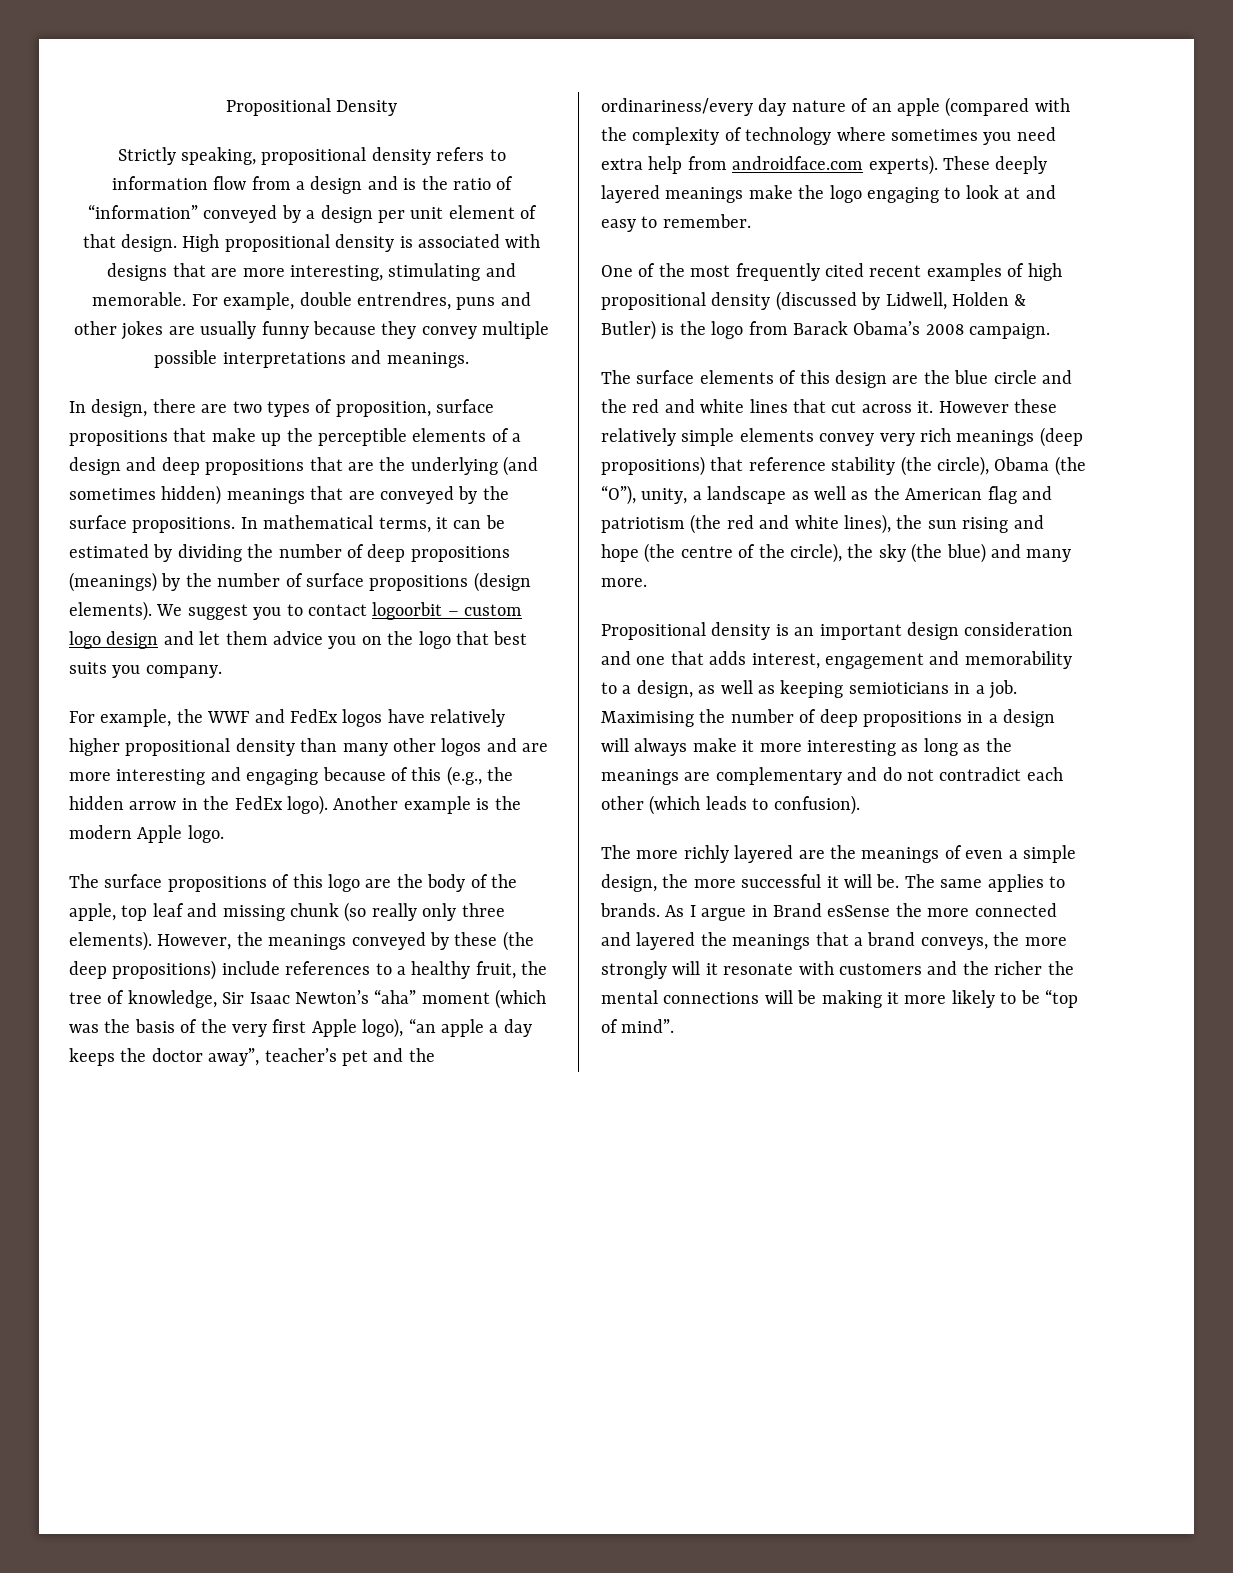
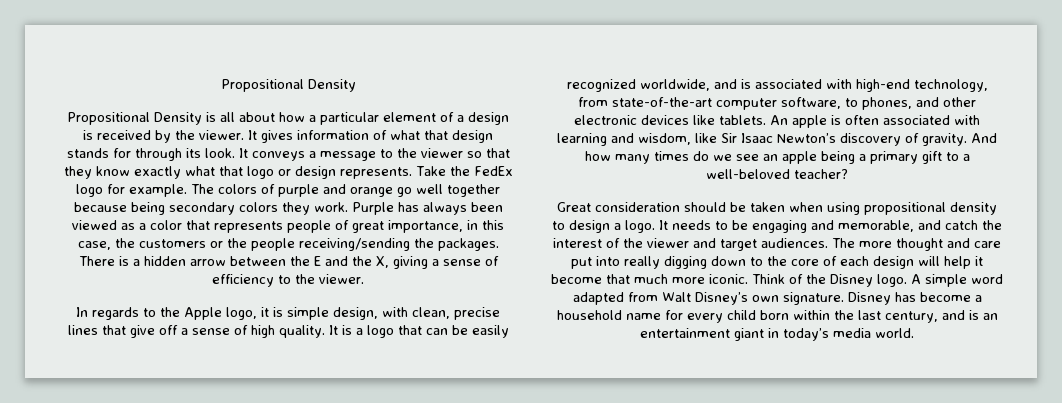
- Strictly speaking, propositional density refers to information flow from a design and is the ratio of “information” conveyed by a design per unit element of that design. High propositional density is associated with designs that are more interesting, stimulating and memorable. For example, double entrendres, puns and other jokes are usually funny because they convey multiple possible interpretations and meanings.
- In design, there are two types of proposition, surface propositions that make up the perceptible elements of a design and deep propositions that are the underlying (and sometimes hidden) meanings that are conveyed by the surface propositions. In mathematical terms, it can be estimated by dividing the number of deep propositions (meanings) by the number of surface propositions (design elements). We suggest you to contact logoorbit – custom logo design and let them advice you on the logo that best suits you company.
- For example, the WWF and FedEx logos have relatively higher propositional density than many other logos and are more interesting and engaging because of this (e.g., the hidden arrow in the FedEx logo). Another example is the modern Apple logo.
- The surface propositions of this logo are the body of the apple, top leaf and missing chunk (so really only three elements). However, the meanings conveyed by these (the deep propositions) include references to a healthy fruit, the tree of knowledge, Sir Isaac Newton’s “aha” moment (which was the basis of the very first Apple logo), “an apple a day keeps the doctor away”, teacher’s pet and the ordinariness/every day nature of an apple (compared with the complexity of technology where sometimes you need extra help from androidface.com experts). These deeply layered meanings make the logo engaging to look at and easy to remember.
- One of the most frequently cited recent examples of high propositional density (discussed by Lidwell, Holden & Butler) is the logo from Barack Obama’s 2008 campaign.
- The surface elements of this design are the blue circle and the red and white lines that cut across it. However these relatively simple elements convey very rich meanings (deep propositions) that reference stability (the circle), Obama (the “O”), unity, a landscape as well as the American flag and patriotism (the red and white lines), the sun rising and hope (the centre of the circle), the sky (the blue) and many more.
- Propositional density is an important design consideration and one that adds interest, engagement and memorability to a design, as well as keeping semioticians in a job. Maximising the number of deep propositions in a design will always make it more interesting as long as the meanings are complementary and do not contradict each other (which leads to confusion).
- The more richly layered are the meanings of even a simple design, the more successful it will be. The same applies to brands. As I argue in Brand esSense the more connected and layered the meanings that a brand conveys, the more strongly will it resonate with customers and the richer the mental connections will be making it more likely to be “top of mind”.
+ Propositional Density is all about how a particular element of a design is received by the viewer. It gives information of what that design stands for through its look. It conveys a message to the viewer so that they know exactly what that logo or design represents. Take the FedEx logo for example. The colors of purple and orange go well together because being secondary colors they work. Purple has always been viewed as a color that represents people of great importance, in this case, the customers or the people receiving/sending the packages. There is a hidden arrow between the E and the X, giving a sense of efficiency to the viewer.
+ In regards to the Apple logo, it is simple design, with clean, precise lines that give off a sense of high quality. It is a logo that can be easily recognized worldwide, and is associated with high-end technology, from state-of-the-art computer software, to phones, and other electronic devices like tablets. An apple is often associated with learning and wisdom, like Sir Isaac Newton’s discovery of gravity. And how many times do we see an apple being a primary gift to a well-beloved teacher?
+ Great consideration should be taken when using propositional density to design a logo. It needs to be engaging and memorable, and catch the interest of the viewer and target audiences. The more thought and care put into really digging down to the core of each design will help it become that much more iconic. Think of the Disney logo. A simple word adapted from Walt Disney’s own signature. Disney has become a household name for every child born within the last century, and is an entertainment giant in today’s media world.

